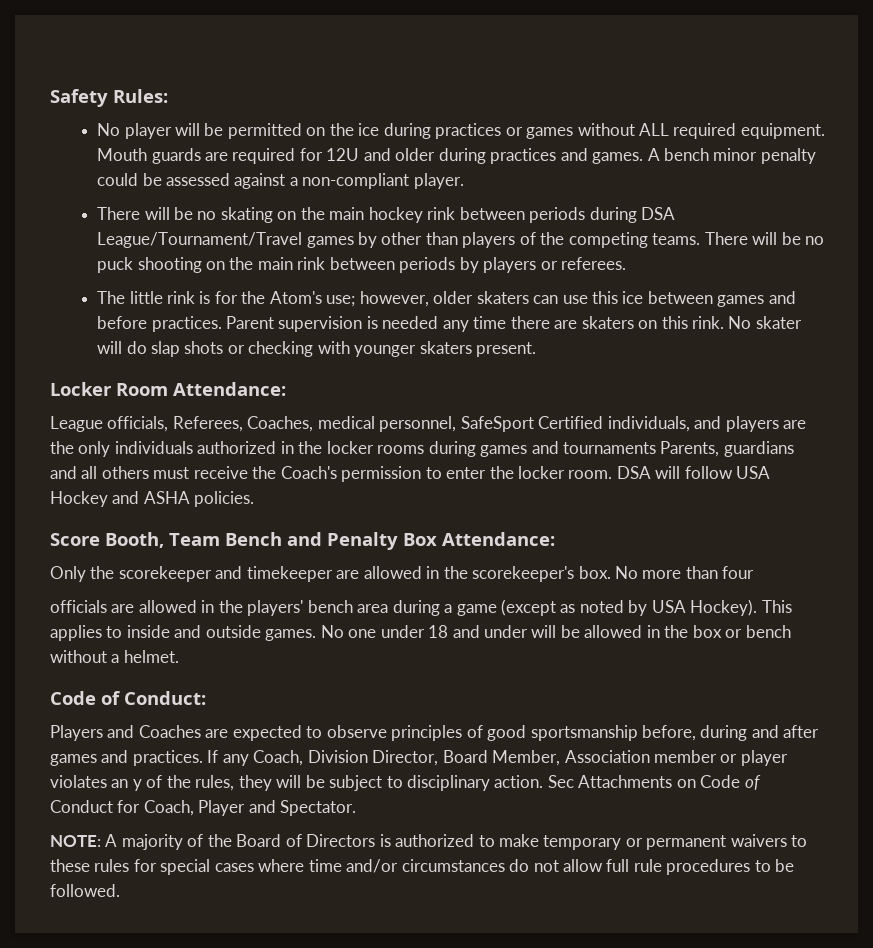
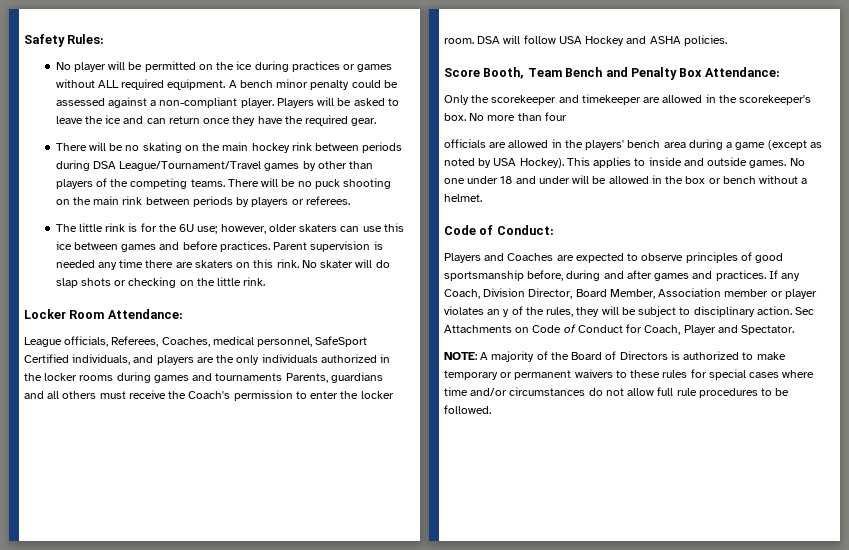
- Mouth guards are required for 12U and older during practices and games.
+ Players will be asked to leave the ice and can return once they have the required gear.
- The little rink is for the Atom's use; however, older skaters can use this ice between games and before practices.
+ The little rink is for the 6U use; however, older skaters can use this ice between games and before practices.
- No skater will do slap shots or checking with younger skaters present.
+ No skater will do slap shots or checking on the little rink.

